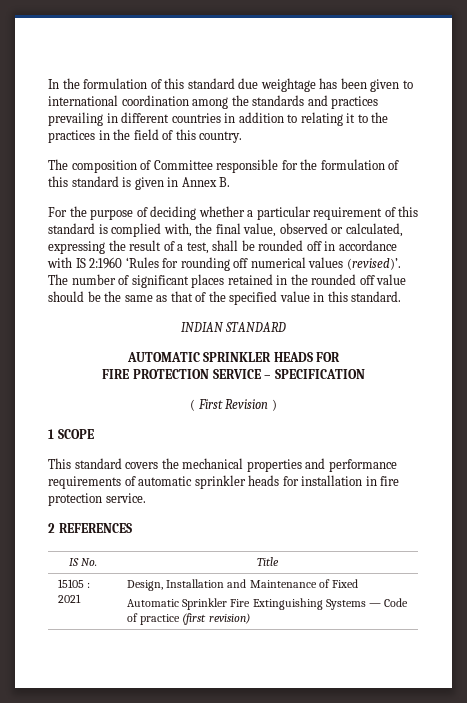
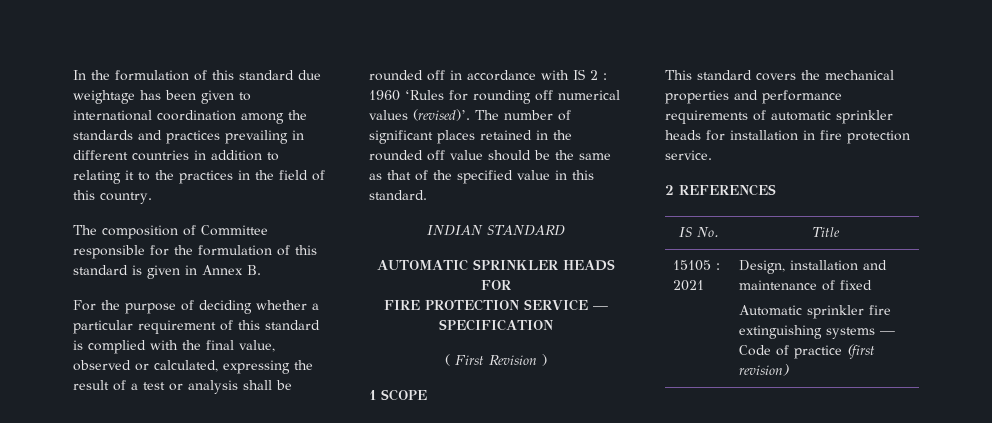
- For the purpose of deciding whether a particular requirement of this standard is complied with, the final value, observed or calculated, expressing the result of a test, shall be rounded off in accordance with IS 2:1960 ‘Rules for rounding off numerical values (revised)’.
+ For the purpose of deciding whether a particular requirement of this standard is complied with the final value, observed or calculated, expressing the result of a test or analysis shall be rounded off in accordance with IS 2 : 1960 ‘Rules for rounding off numerical values (revised)’.
- FIRE PROTECTION SERVICE – SPECIFICATION
+ FIRE PROTECTION SERVICE — SPECIFICATION
- 15105 : 2021 | Design, Installation and Maintenance of Fixed
- Automatic Sprinkler Fire Extinguishing Systems — Code of practice (first revision)
+ 15105 : 2021 | Design, installation and maintenance of fixed
+ Automatic sprinkler fire extinguishing systems — Code of practice (first revision)

